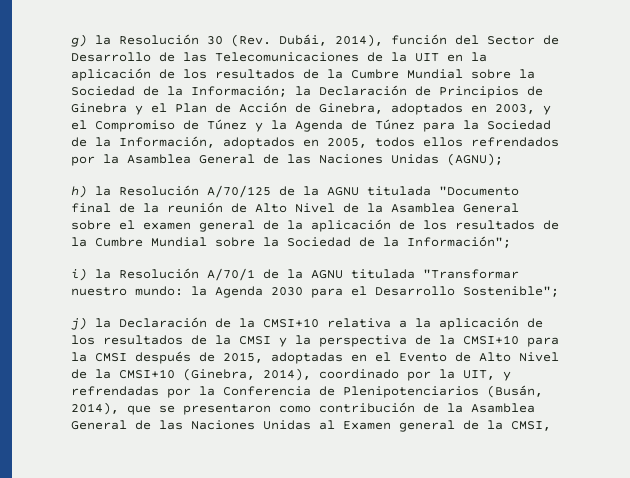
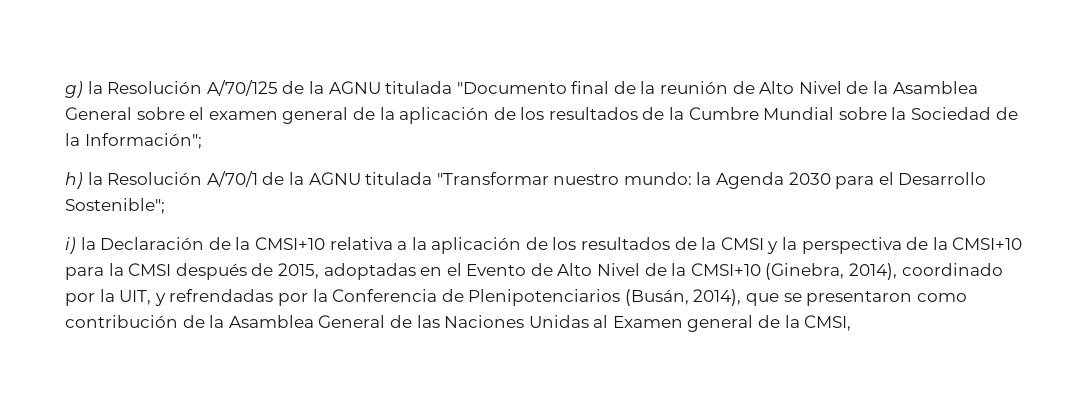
- g) la Resolución 30 (Rev. Dubái, 2014), función del Sector de Desarrollo de las Telecomunicaciones de la UIT en la aplicación de los resultados de la Cumbre Mundial sobre la Sociedad de la Información; la Declaración de Principios de Ginebra y el Plan de Acción de Ginebra, adoptados en 2003, y el Compromiso de Túnez y la Agenda de Túnez para la Sociedad de la Información, adoptados en 2005, todos ellos refrendados por la Asamblea General de las Naciones Unidas (AGNU);
- h) la Resolución A/70/125 de la AGNU titulada "Documento final de la reunión de Alto Nivel de la Asamblea General sobre el examen general de la aplicación de los resultados de la Cumbre Mundial sobre la Sociedad de la Información";
+ g) la Resolución A/70/125 de la AGNU titulada "Documento final de la reunión de Alto Nivel de la Asamblea General sobre el examen general de la aplicación de los resultados de la Cumbre Mundial sobre la Sociedad de la Información";
- i) la Resolución A/70/1 de la AGNU titulada "Transformar nuestro mundo: la Agenda 2030 para el Desarrollo Sostenible";
+ h) la Resolución A/70/1 de la AGNU titulada "Transformar nuestro mundo: la Agenda 2030 para el Desarrollo Sostenible";
- j) la Declaración de la CMSI+10 relativa a la aplicación de los resultados de la CMSI y la perspectiva de la CMSI+10 para la CMSI después de 2015, adoptadas en el Evento de Alto Nivel de la CMSI+10 (Ginebra, 2014), coordinado por la UIT, y refrendadas por la Conferencia de Plenipotenciarios (Busán, 2014), que se presentaron como contribución de la Asamblea General de las Naciones Unidas al Examen general de la CMSI,
+ i) la Declaración de la CMSI+10 relativa a la aplicación de los resultados de la CMSI y la perspectiva de la CMSI+10 para la CMSI después de 2015, adoptadas en el Evento de Alto Nivel de la CMSI+10 (Ginebra, 2014), coordinado por la UIT, y refrendadas por la Conferencia de Plenipotenciarios (Busán, 2014), que se presentaron como contribución de la Asamblea General de las Naciones Unidas al Examen general de la CMSI,

